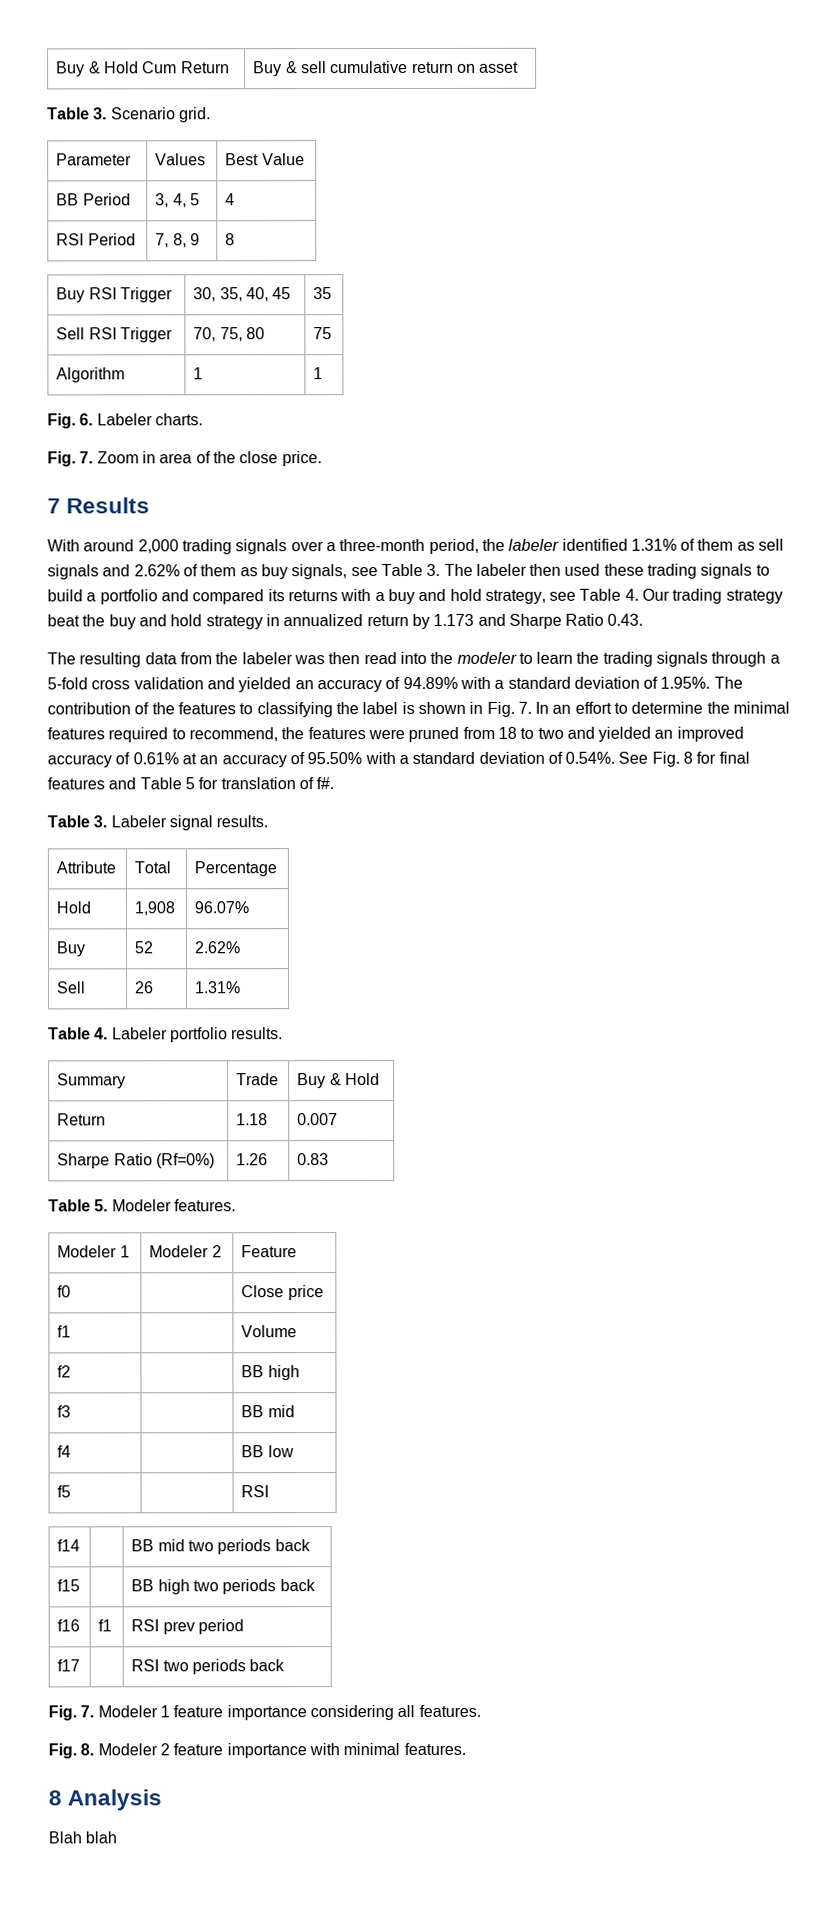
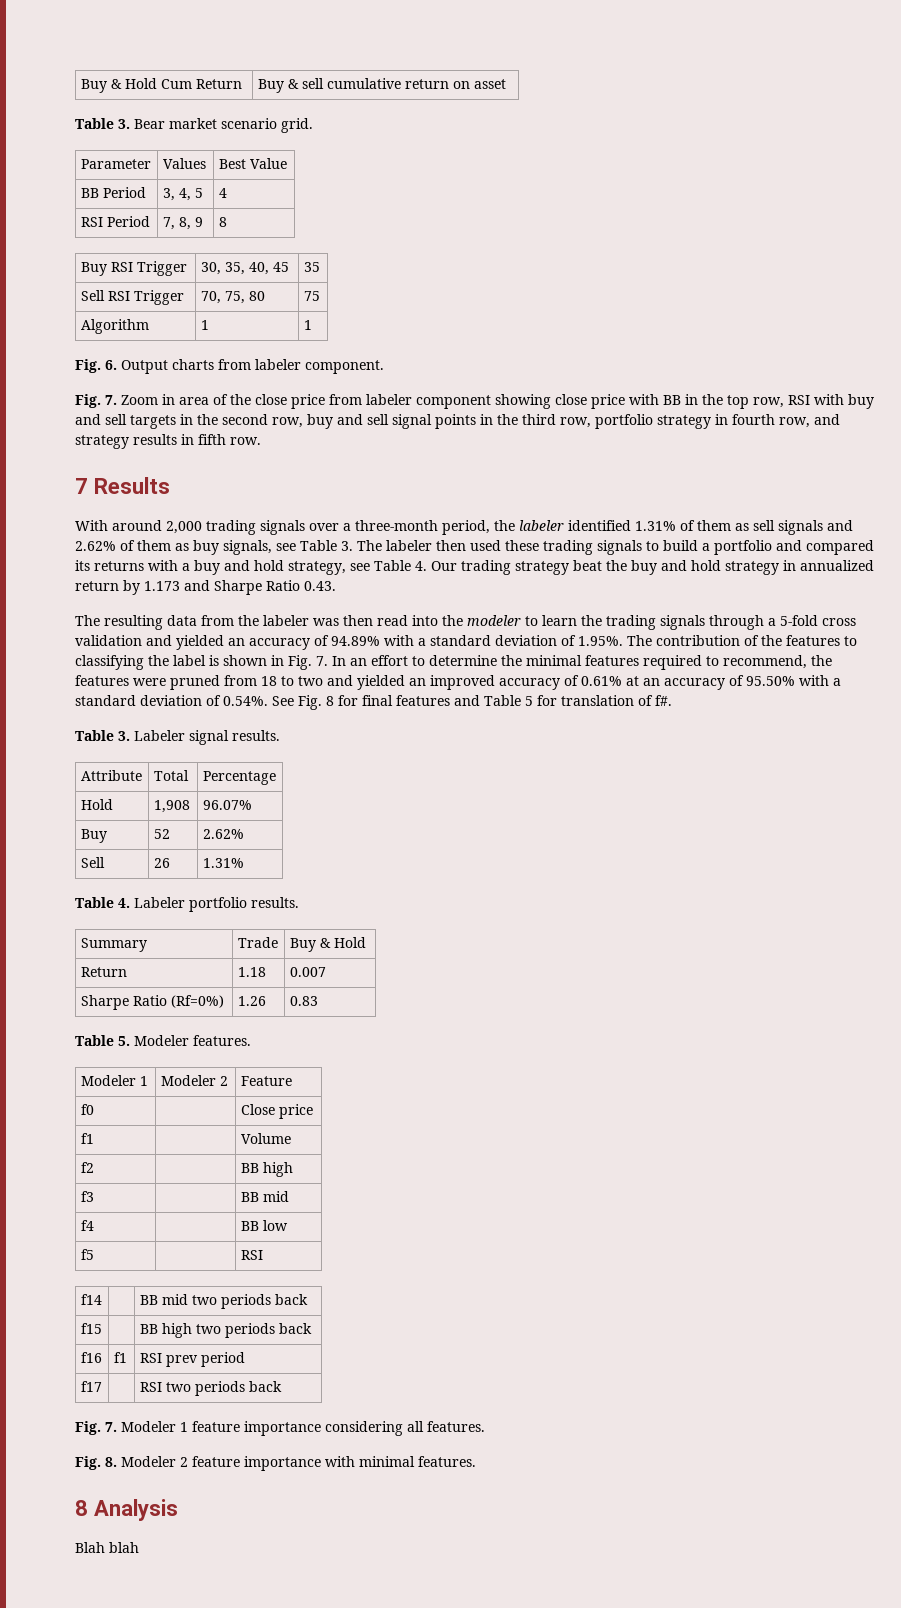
- Table 3. Scenario grid.
+ Table 3. Bear market scenario grid.
- Fig. 6. Labeler charts.
+ Fig. 6. Output charts from labeler component.
- Fig. 7. Zoom in area of the close price.
+ Fig. 7. Zoom in area of the close price from labeler component showing close price with BB in the top row, RSI with buy and sell targets in the second row, buy and sell signal points in the third row, portfolio strategy in fourth row, and strategy results in fifth row.

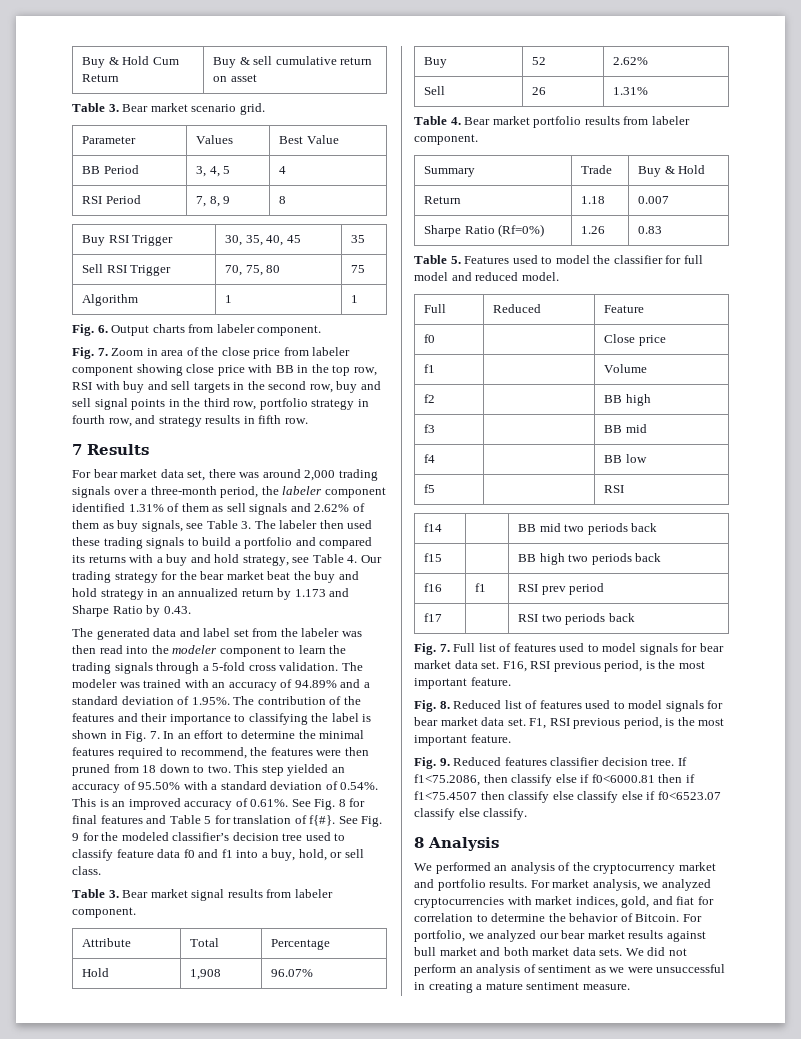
- With around 2,000 trading signals over a three-month period, the labeler identified 1.31% of them as sell signals and 2.62% of them as buy signals, see Table 3. The labeler then used these trading signals to build a portfolio and compared its returns with a buy and hold strategy, see Table 4. Our trading strategy beat the buy and hold strategy in annualized return by 1.173 and Sharpe Ratio 0.43.
+ For bear market data set, there was around 2,000 trading signals over a three-month period, the labeler component identified 1.31% of them as sell signals and 2.62% of them as buy signals, see Table 3. The labeler then used these trading signals to build a portfolio and compared its returns with a buy and hold strategy, see Table 4. Our trading strategy for the bear market beat the buy and hold strategy in an annualized return by 1.173 and Sharpe Ratio by 0.43.
- The resulting data from the labeler was then read into the modeler to learn the trading signals through a 5-fold cross validation and yielded an accuracy of 94.89% with a standard deviation of 1.95%. The contribution of the features to classifying the label is shown in Fig. 7. In an effort to determine the minimal features required to recommend, the features were pruned from 18 to two and yielded an improved accuracy of 0.61% at an accuracy of 95.50% with a standard deviation of 0.54%. See Fig. 8 for final features and Table 5 for translation of f#.
- Table 3. Labeler signal results.
+ The generated data and label set from the labeler was then read into the modeler component to learn the trading signals through a 5-fold cross validation. The modeler was trained with an accuracy of 94.89% and a standard deviation of 1.95%. The contribution of the features and their importance to classifying the label is shown in Fig. 7. In an effort to determine the minimal features required to recommend, the features were then pruned from 18 down to two. This step yielded an accuracy of 95.50% with a standard deviation of 0.54%. This is an improved accuracy of 0.61%. See Fig. 8 for final features and Table 5 for translation of f{#}. See Fig. 9 for the modeled classifier’s decision tree used to classify feature data f0 and f1 into a buy, hold, or sell class.
+ Table 3. Bear market signal results from labeler component.
- Table 4. Labeler portfolio results.
+ Table 4. Bear market portfolio results from labeler component.
- Table 5. Modeler features.
- Modeler 1 | Modeler 2 | Feature
+ Table 5. Features used to model the classifier for full model and reduced model.
+ Full | Reduced | Feature
- Fig. 7. Modeler 1 feature importance considering all features.
- Fig. 8. Modeler 2 feature importance with minimal features.
+ Fig. 7. Full list of features used to model signals for bear market data set. F16, RSI previous period, is the most important feature.
+ Fig. 8. Reduced list of features used to model signals for bear market data set. F1, RSI previous period, is the most important feature.
+ Fig. 9. Reduced features classifier decision tree. If f1<75.2086, then classify else if f0<6000.81 then if f1<75.4507 then classify else classify else if f0<6523.07 classify else classify.
  8 Analysis
- Blah blah
+ We performed an analysis of the cryptocurrency market and portfolio results. For market analysis, we analyzed cryptocurrencies with market indices, gold, and fiat for correlation to determine the behavior of Bitcoin. For portfolio, we analyzed our bear market results against bull market and both market data sets. We did not perform an analysis of sentiment as we were unsuccessful in creating a mature sentiment measure.

